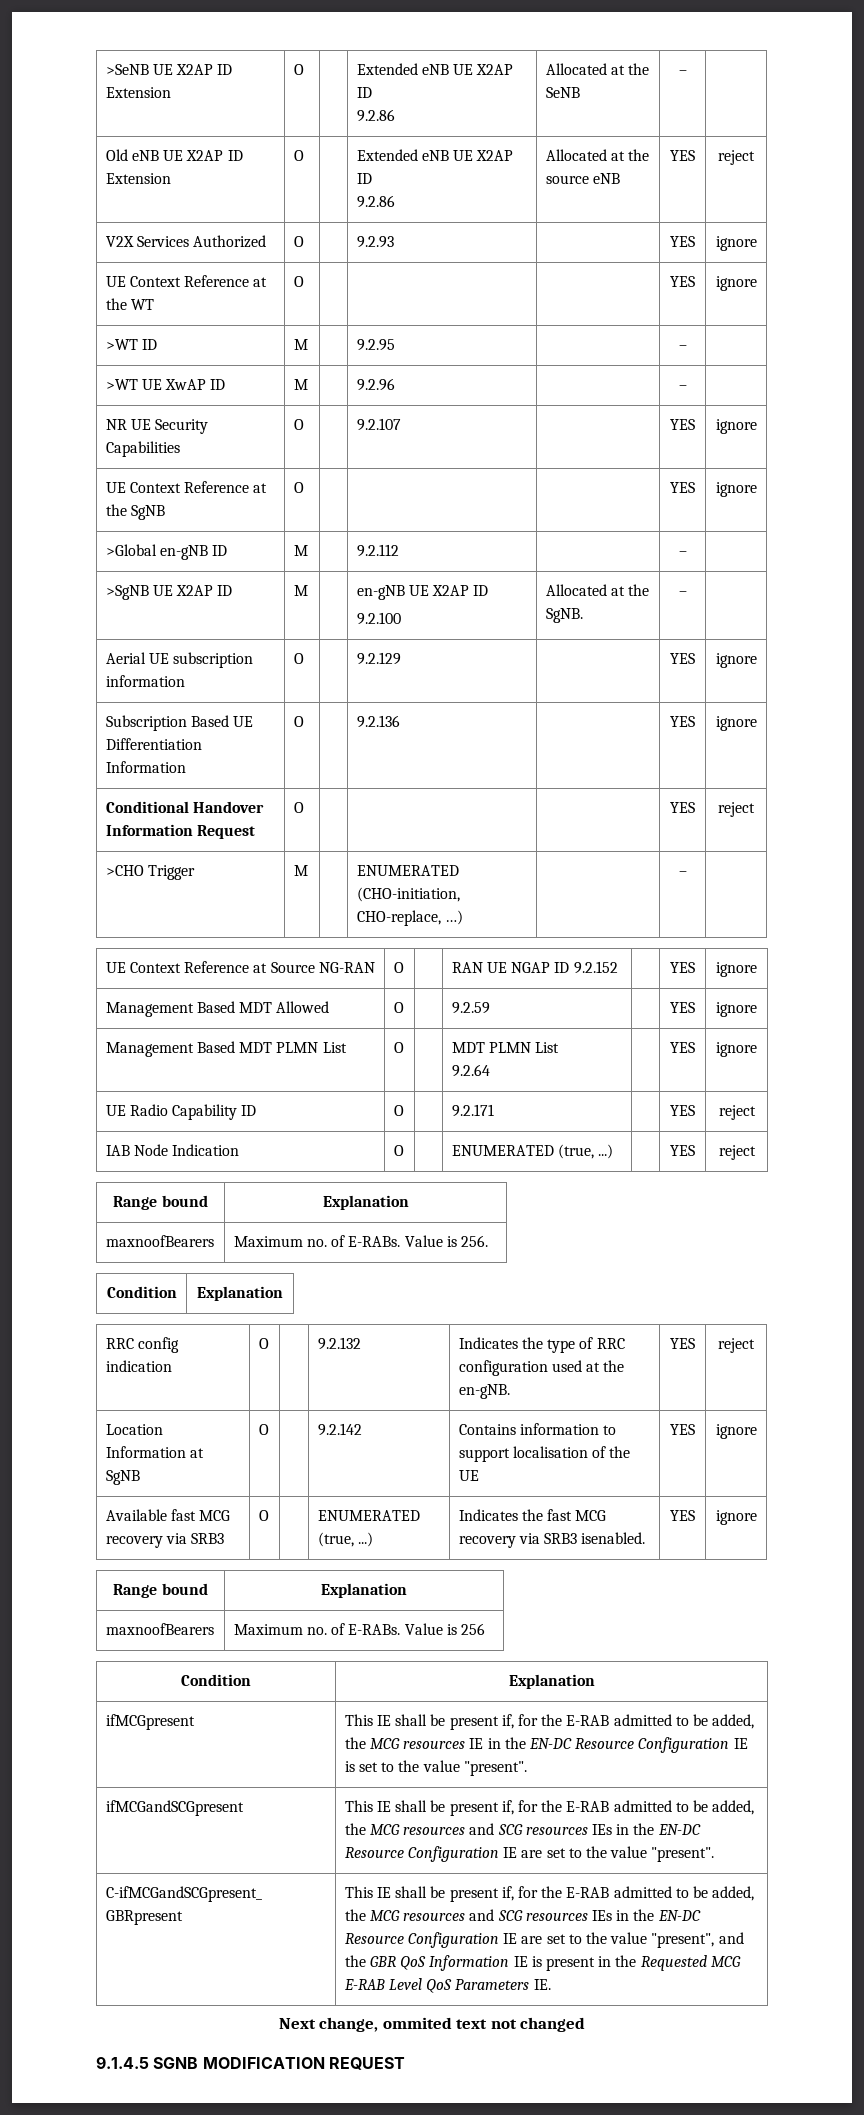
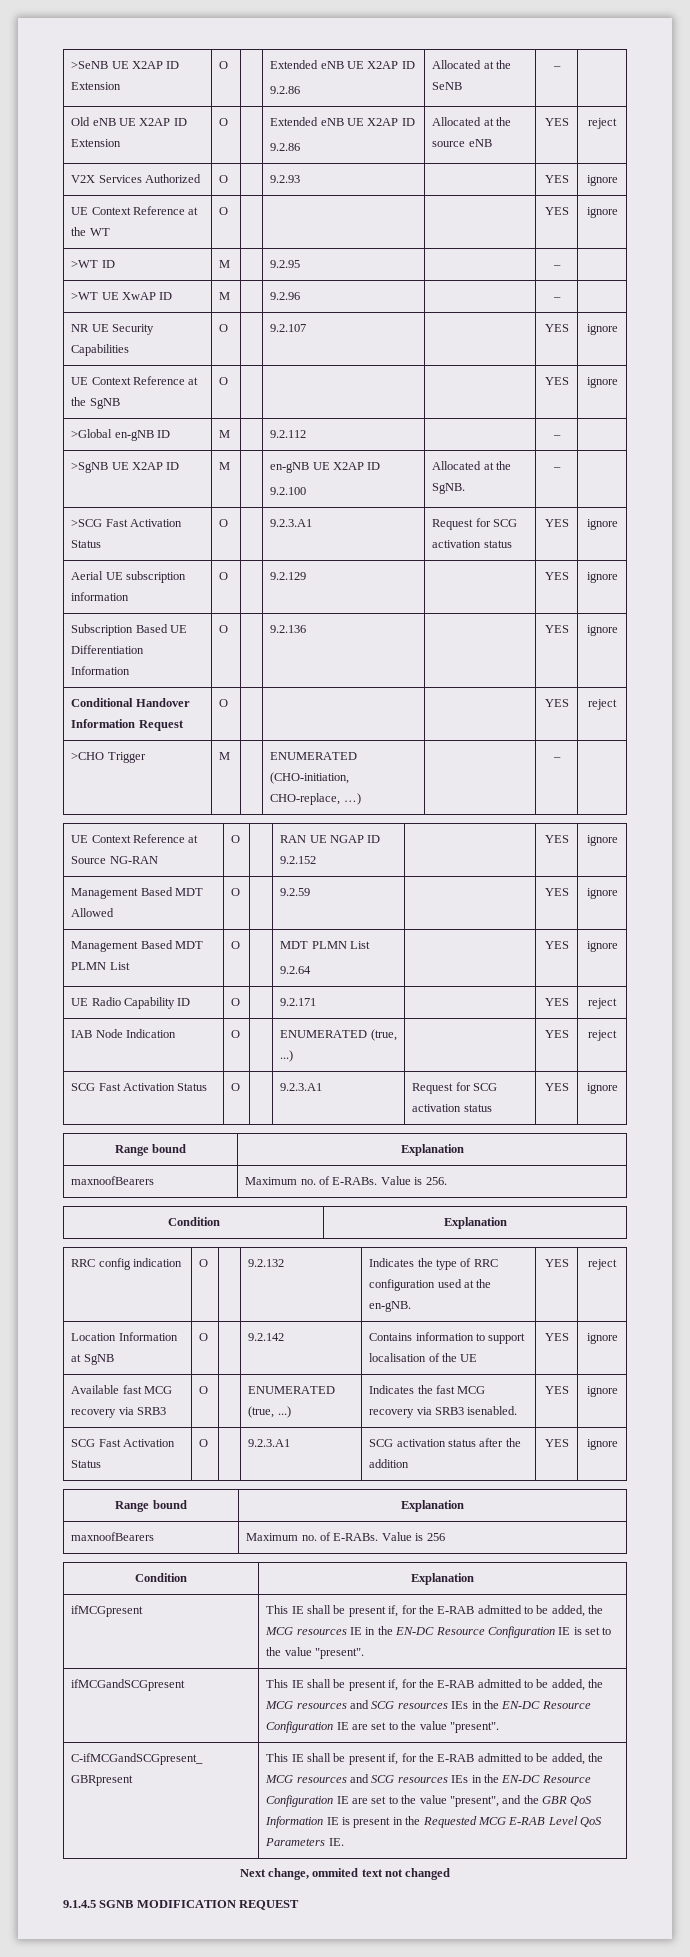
+ >SCG Fast Activation Status | O | | 9.2.3.A1 | Request for SCG activation status | YES | ignore
+ SCG Fast Activation Status | O | | 9.2.3.A1 | Request for SCG activation status | YES | ignore
+ SCG Fast Activation Status | O | | 9.2.3.A1 | SCG activation status after the addition | YES | ignore

